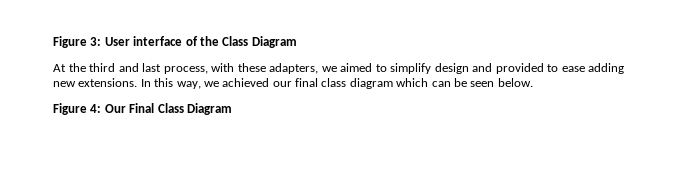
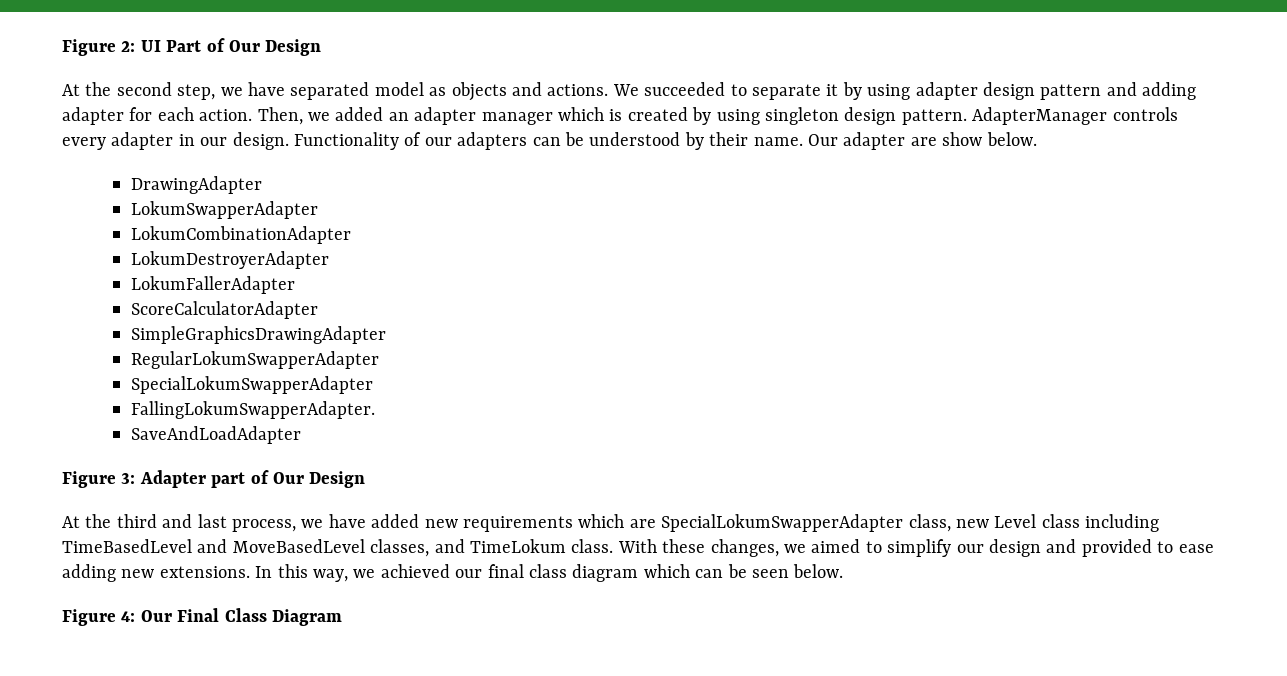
- Figure 3: User interface of the Class Diagram
+ Figure 2: UI Part of Our Design
+ At the second step, we have separated model as objects and actions. We succeeded to separate it by using adapter design pattern and adding adapter for each action. Then, we added an adapter manager which is created by using singleton design pattern. AdapterManager controls every adapter in our design. Functionality of our adapters can be understood by their name. Our adapter are show below.
+ DrawingAdapter
+ LokumSwapperAdapter
+ LokumCombinationAdapter
+ LokumDestroyerAdapter
+ LokumFallerAdapter
+ ScoreCalculatorAdapter
+ SimpleGraphicsDrawingAdapter
+ RegularLokumSwapperAdapter
+ SpecialLokumSwapperAdapter
+ FallingLokumSwapperAdapter.
+ SaveAndLoadAdapter
+ Figure 3: Adapter part of Our Design
- At the third and last process, with these adapters, we aimed to simplify design and provided to ease adding new extensions.
+ At the third and last process, we have added new requirements which are SpecialLokumSwapperAdapter class, new Level class including TimeBasedLevel and MoveBasedLevel classes, and TimeLokum class. With these changes, we aimed to simplify our design and provided to ease adding new extensions.

